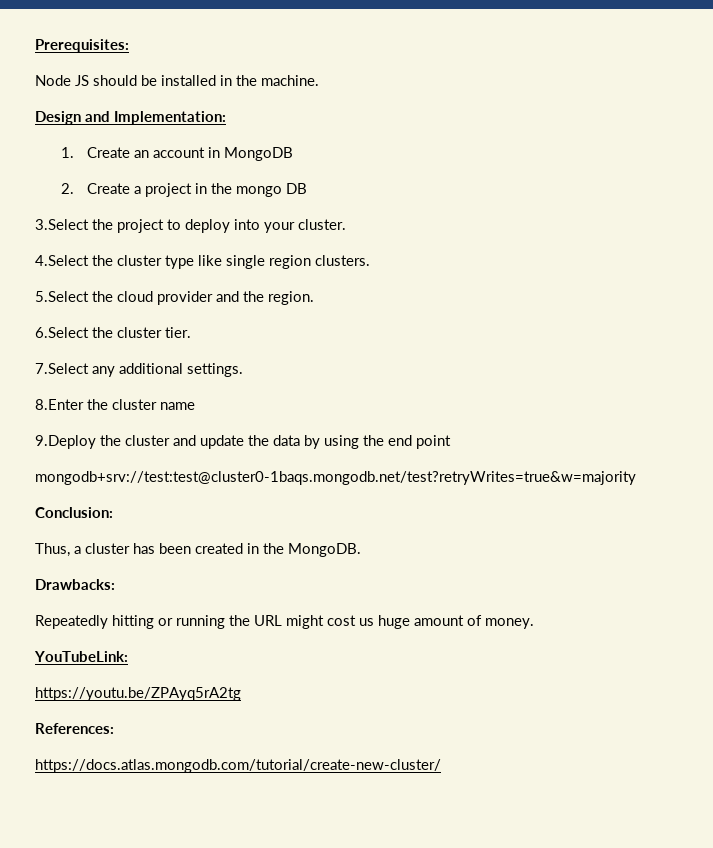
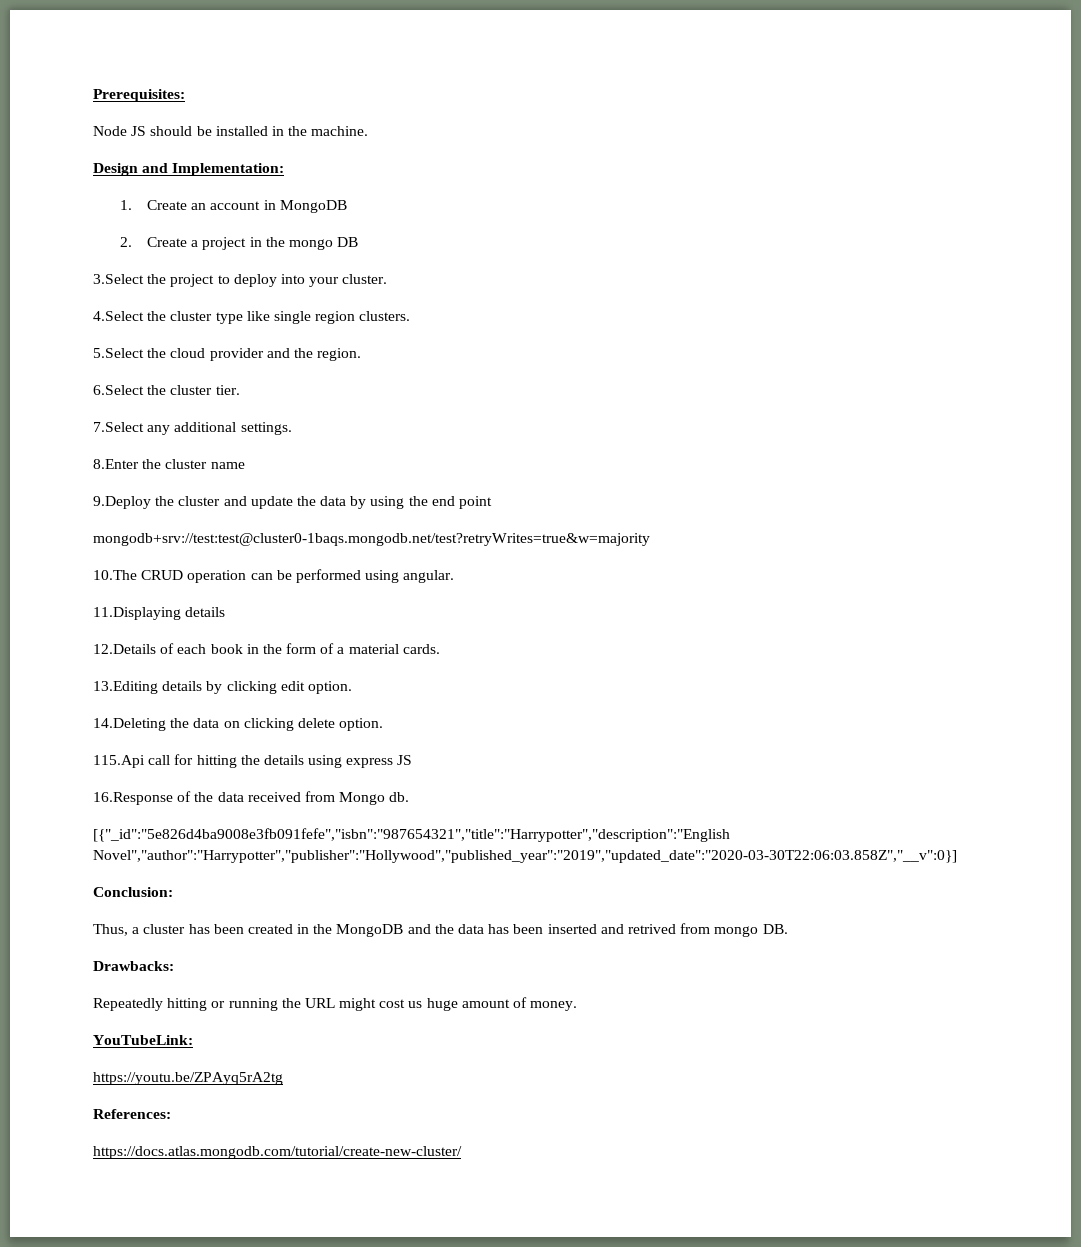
+ 10.The CRUD operation can be performed using angular.
+ 11.Displaying details
+ 12.Details of each book in the form of a material cards.
+ 13.Editing details by clicking edit option.
+ 14.Deleting the data on clicking delete option.
+ 115.Api call for hitting the details using express JS
+ 16.Response of the data received from Mongo db.
+ [{"_id":"5e826d4ba9008e3fb091fefe","isbn":"987654321","title":"Harrypotter","description":"English Novel","author":"Harrypotter","publisher":"Hollywood","published_year":"2019","updated_date":"2020-03-30T22:06:03.858Z","__v":0}]
- Thus, a cluster has been created in the MongoDB.
+ Thus, a cluster has been created in the MongoDB and the data has been inserted and retrived from mongo DB.

